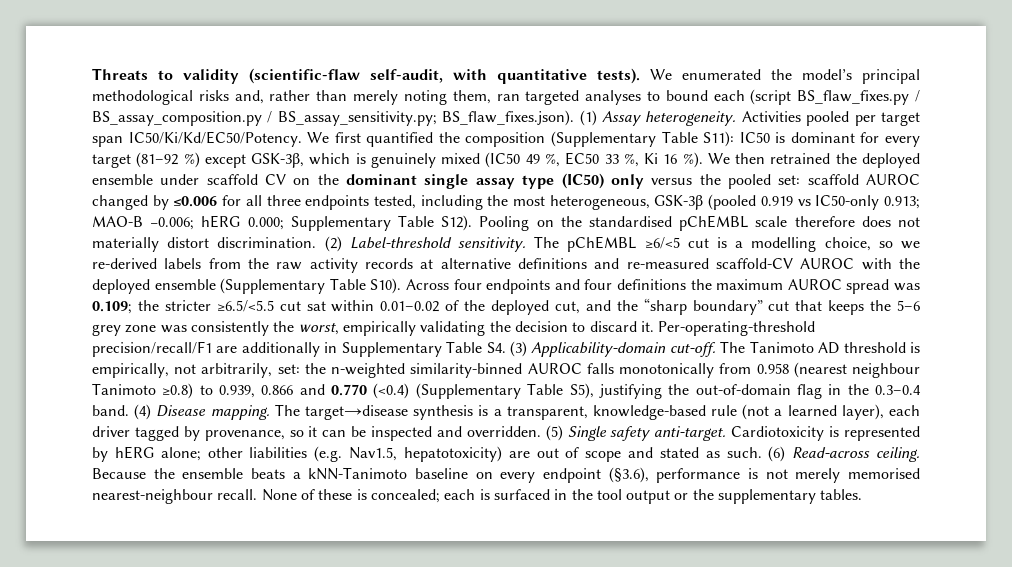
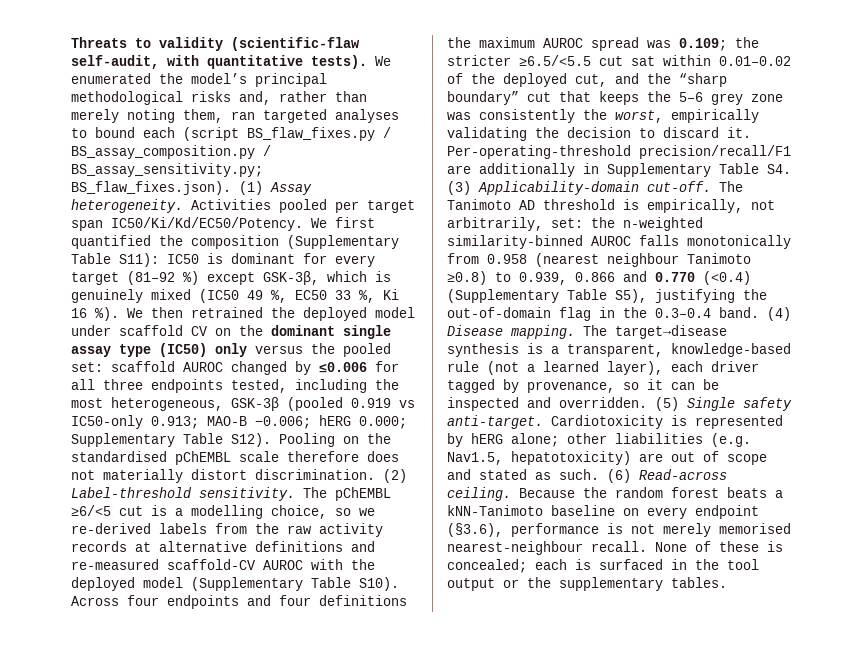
- We then retrained the deployed ensemble under scaffold CV on the dominant single assay type (IC50) only versus the pooled set: scaffold AUROC changed by ≤0.006 for all three endpoints tested, including the most heterogeneous, GSK-3β (pooled 0.919 vs IC50-only 0.913; MAO-B −0.006; hERG 0.000; Supplementary Table S12).
+ We then retrained the deployed model under scaffold CV on the dominant single assay type (IC50) only versus the pooled set: scaffold AUROC changed by ≤0.006 for all three endpoints tested, including the most heterogeneous, GSK-3β (pooled 0.919 vs IC50-only 0.913; MAO-B −0.006; hERG 0.000; Supplementary Table S12).
- The pChEMBL ≥6/<5 cut is a modelling choice, so we re-derived labels from the raw activity records at alternative definitions and re-measured scaffold-CV AUROC with the deployed ensemble (Supplementary Table S10).
+ The pChEMBL ≥6/<5 cut is a modelling choice, so we re-derived labels from the raw activity records at alternative definitions and re-measured scaffold-CV AUROC with the deployed model (Supplementary Table S10).
- Because the ensemble beats a kNN-Tanimoto baseline on every endpoint (§3.6), performance is not merely memorised nearest-neighbour recall.
+ Because the random forest beats a kNN-Tanimoto baseline on every endpoint (§3.6), performance is not merely memorised nearest-neighbour recall.

